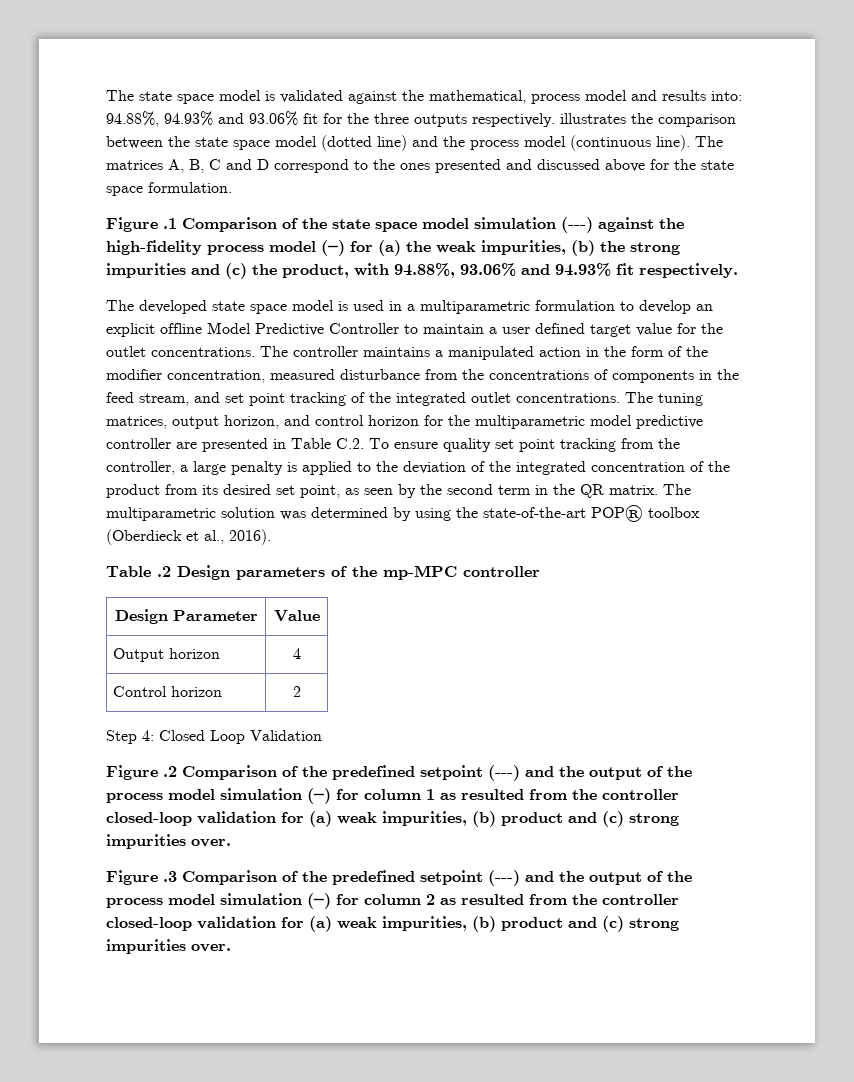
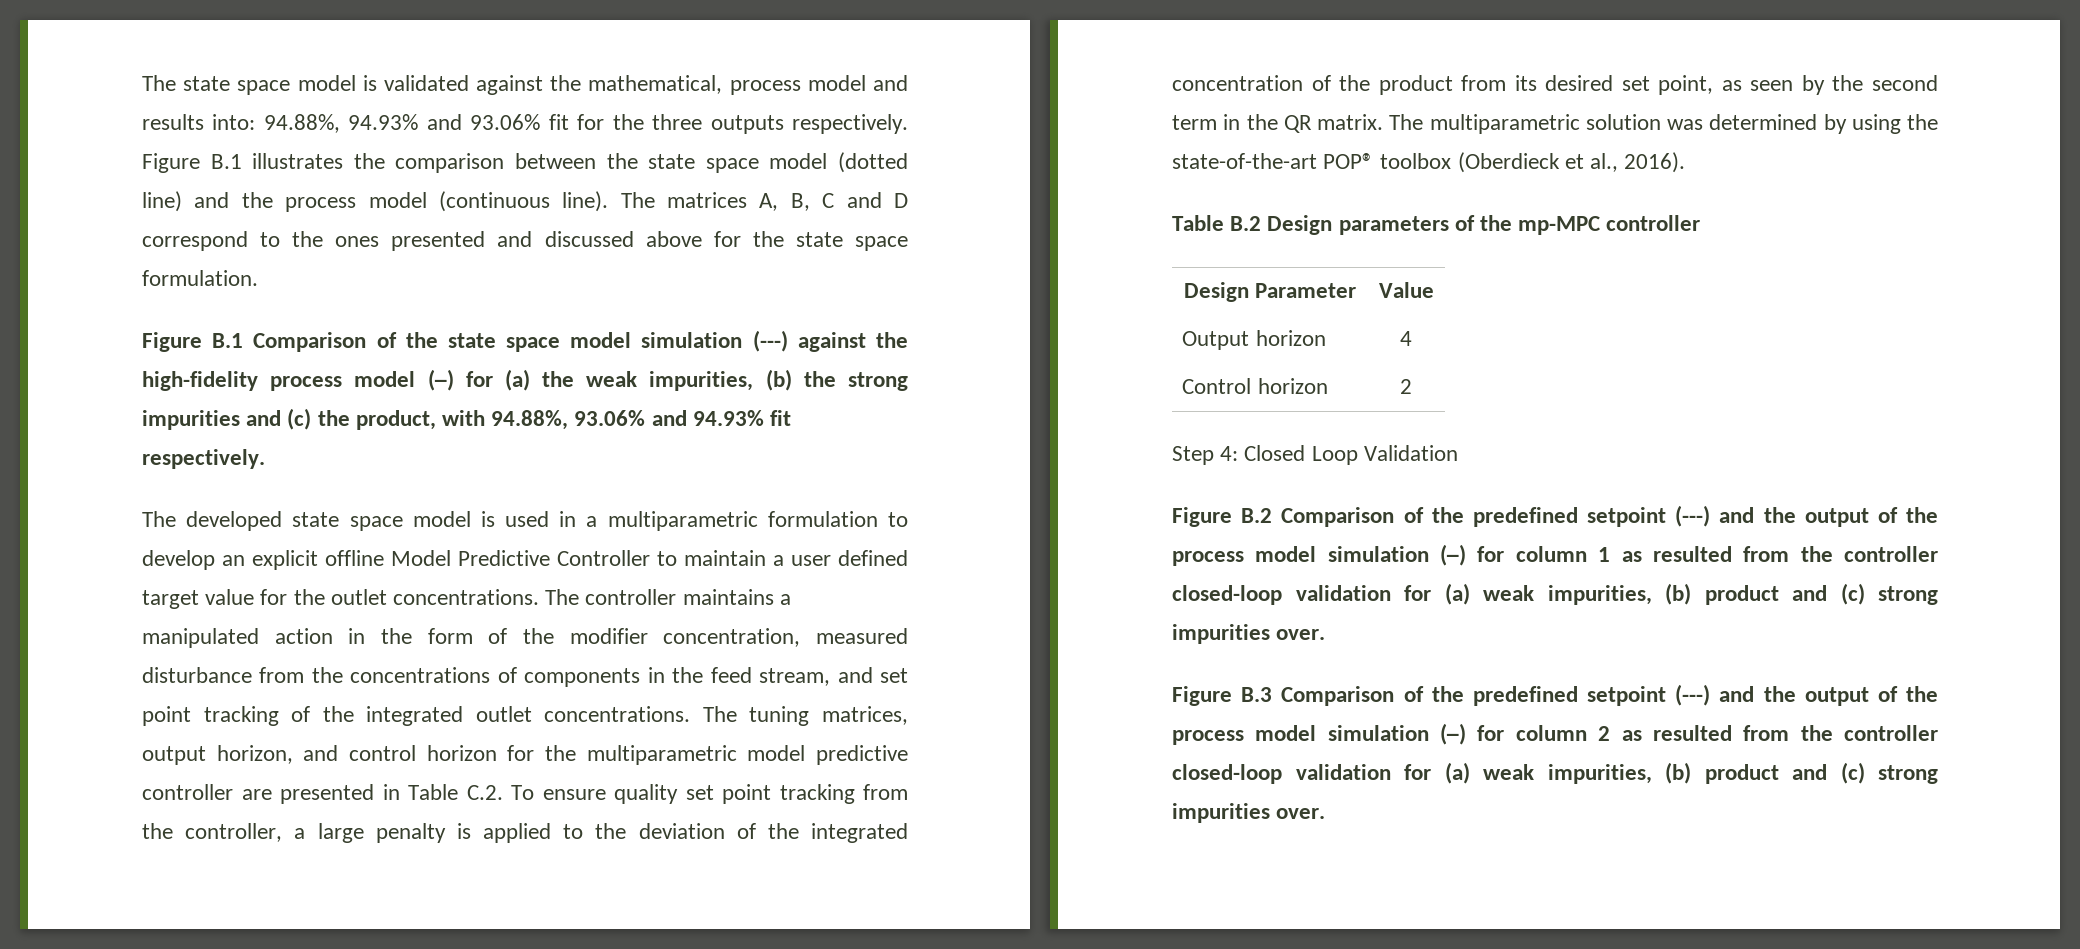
- The state space model is validated against the mathematical, process model and results into: 94.88%, 94.93% and 93.06% fit for the three outputs respectively. illustrates the comparison between the state space model (dotted line) and the process model (continuous line).
+ The state space model is validated against the mathematical, process model and results into: 94.88%, 94.93% and 93.06% fit for the three outputs respectively. Figure B.1 illustrates the comparison between the state space model (dotted line) and the process model (continuous line).
- Figure .1 Comparison of the state space model simulation (---) against the high-fidelity process model (─) for (a) the weak impurities, (b) the strong impurities and (c) the product, with 94.88%, 93.06% and 94.93% fit respectively.
+ Figure B.1 Comparison of the state space model simulation (---) against the high-fidelity process model (─) for (a) the weak impurities, (b) the strong impurities and (c) the product, with 94.88%, 93.06% and 94.93% fit respectively.
- Table .2 Design parameters of the mp-MPC controller
+ Table B.2 Design parameters of the mp-MPC controller
- Figure .2 Comparison of the predefined setpoint (---) and the output of the process model simulation (─) for column 1 as resulted from the controller closed-loop validation for (a) weak impurities, (b) product and (c) strong impurities over.
+ Figure B.2 Comparison of the predefined setpoint (---) and the output of the process model simulation (─) for column 1 as resulted from the controller closed-loop validation for (a) weak impurities, (b) product and (c) strong impurities over.
- Figure .3 Comparison of the predefined setpoint (---) and the output of the process model simulation (─) for column 2 as resulted from the controller closed-loop validation for (a) weak impurities, (b) product and (c) strong impurities over.
+ Figure B.3 Comparison of the predefined setpoint (---) and the output of the process model simulation (─) for column 2 as resulted from the controller closed-loop validation for (a) weak impurities, (b) product and (c) strong impurities over.

